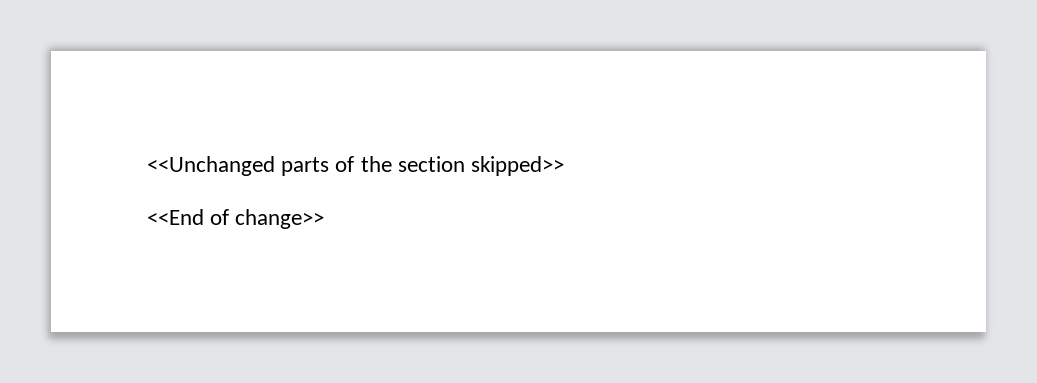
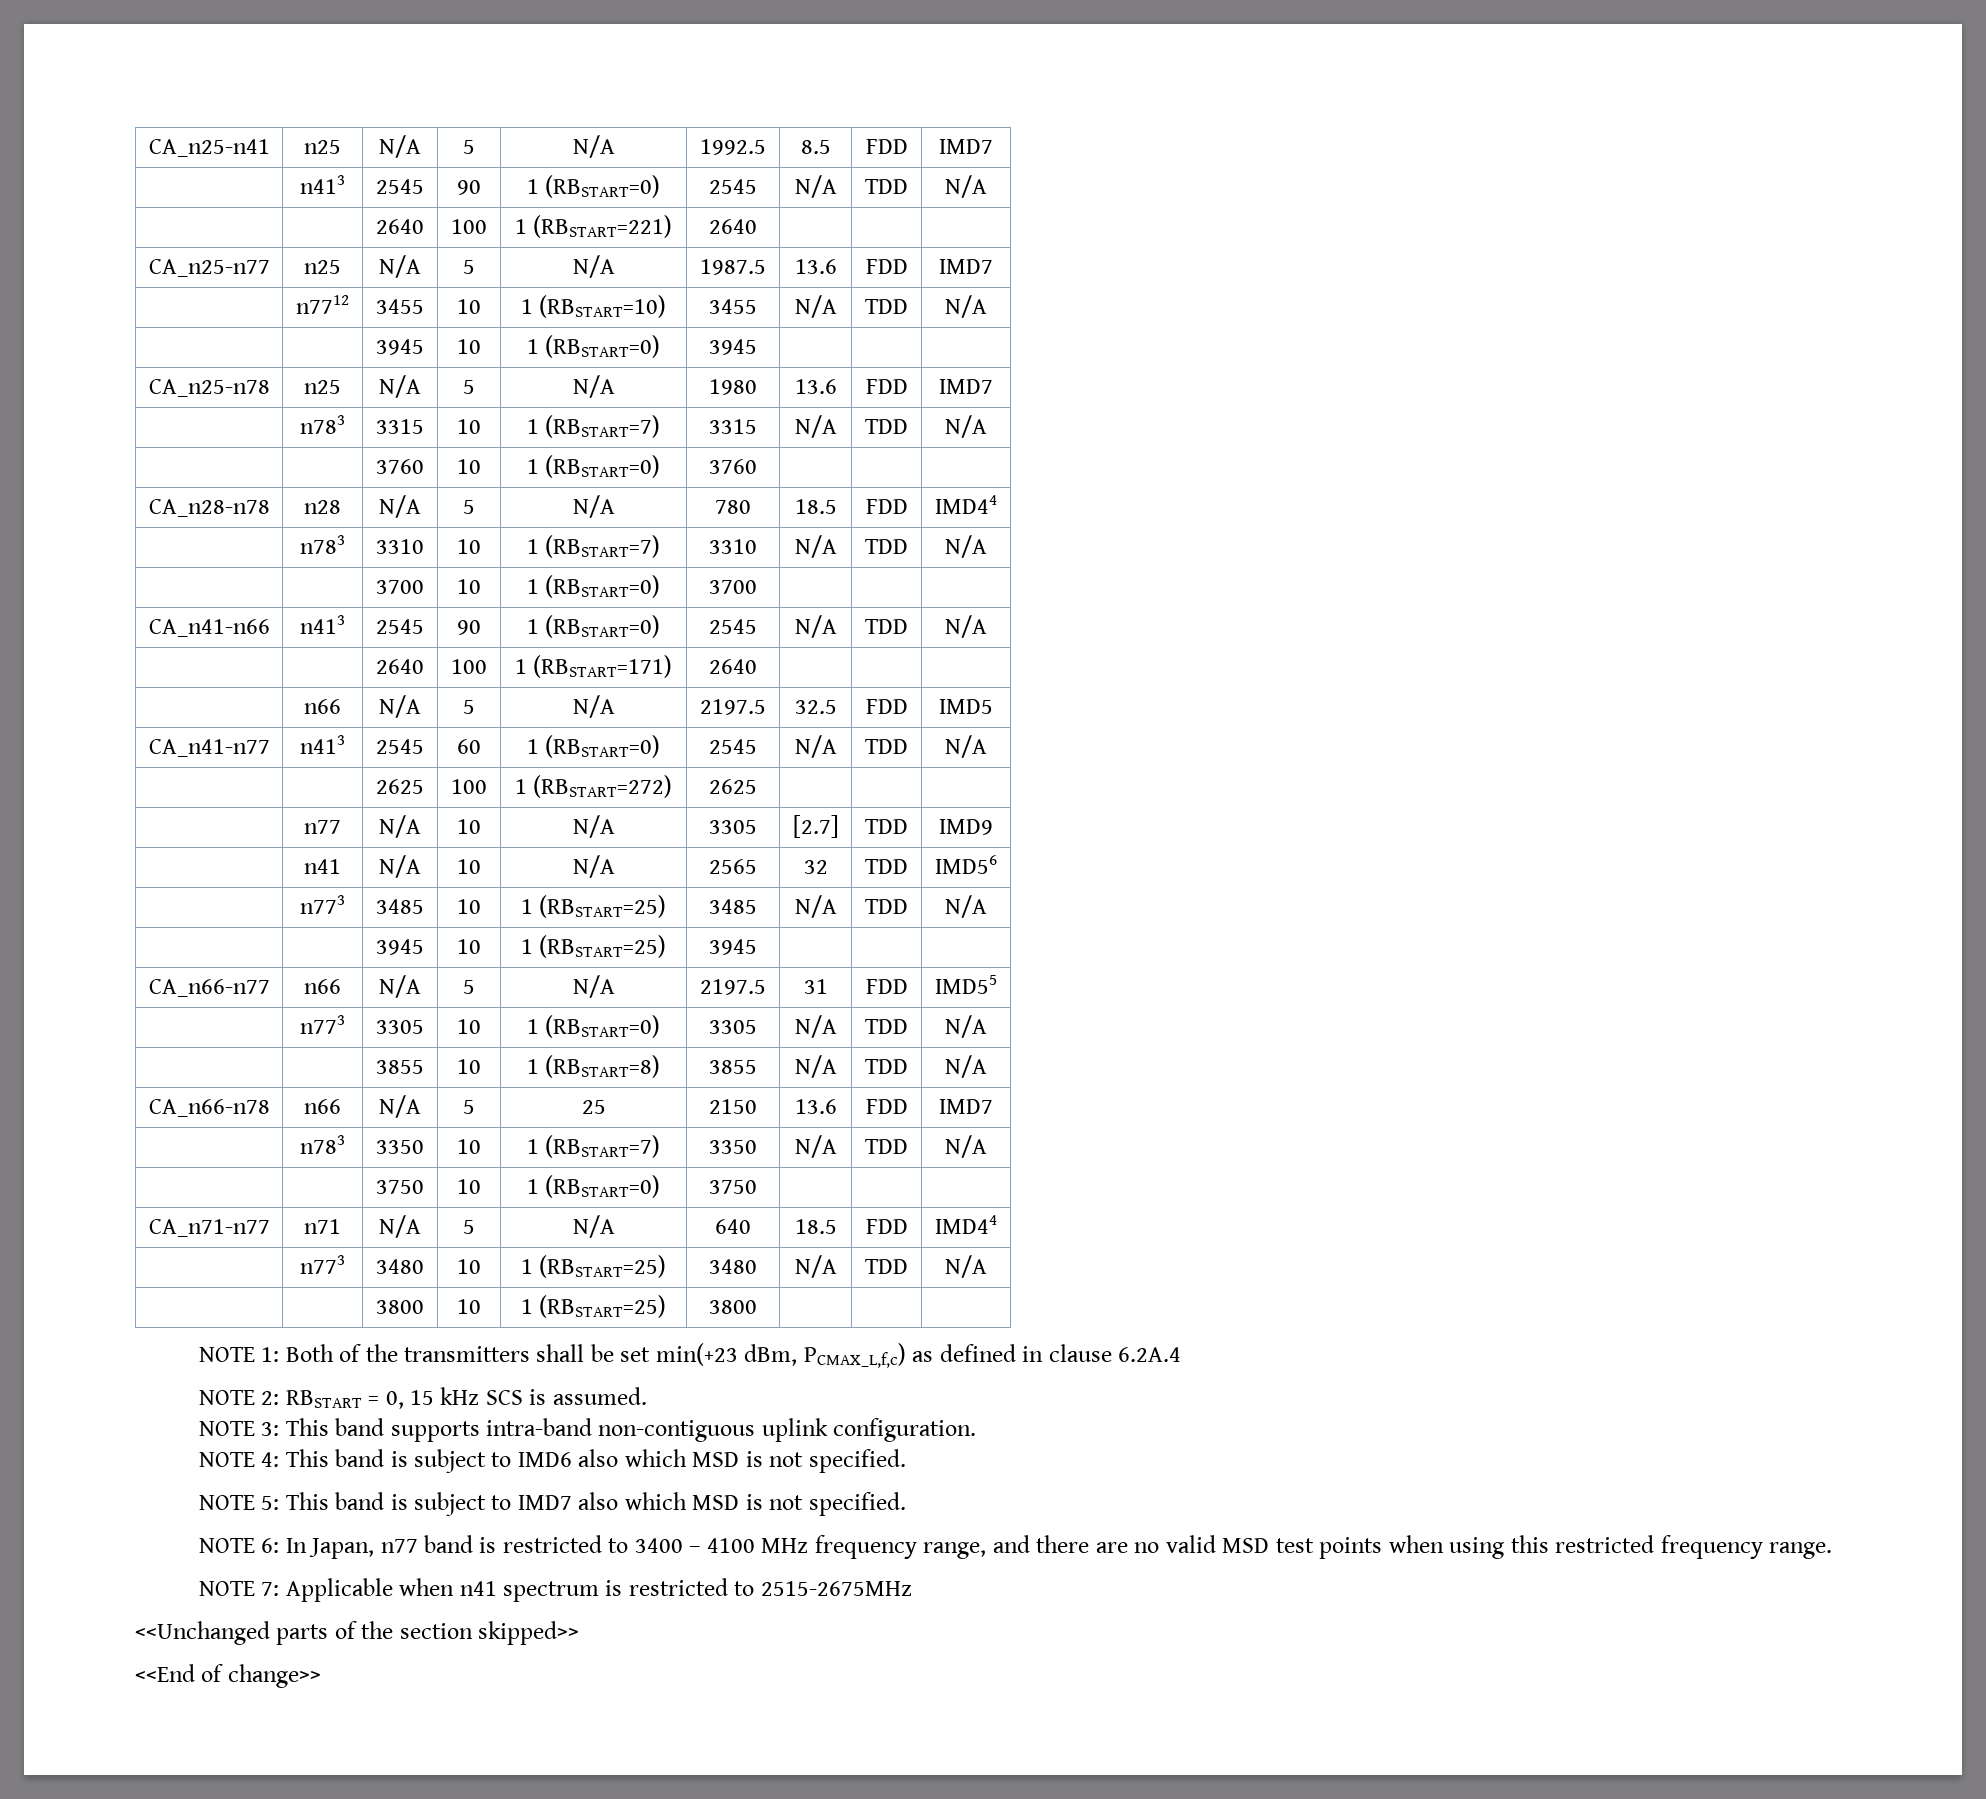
+ CA_n25-n41 | n25 | N/A | 5 | N/A | 1992.5 | 8.5 | FDD | IMD7
+ | n413 | 2545 | 90 | 1 (RBSTART=0) | 2545 | N/A | TDD | N/A
+ | | 2640 | 100 | 1 (RBSTART=221) | 2640 | | |
+ CA_n25-n77 | n25 | N/A | 5 | N/A | 1987.5 | 13.6 | FDD | IMD7
+ | n7712 | 3455 | 10 | 1 (RBSTART=10) | 3455 | N/A | TDD | N/A
+ | | 3945 | 10 | 1 (RBSTART=0) | 3945 | | |
+ CA_n25-n78 | n25 | N/A | 5 | N/A | 1980 | 13.6 | FDD | IMD7
+ | n783 | 3315 | 10 | 1 (RBSTART=7) | 3315 | N/A | TDD | N/A
+ | | 3760 | 10 | 1 (RBSTART=0) | 3760 | | |
+ CA_n28-n78 | n28 | N/A | 5 | N/A | 780 | 18.5 | FDD | IMD44
+ | n783 | 3310 | 10 | 1 (RBSTART=7) | 3310 | N/A | TDD | N/A
+ | | 3700 | 10 | 1 (RBSTART=0) | 3700 | | |
+ CA_n41-n66 | n413 | 2545 | 90 | 1 (RBSTART=0) | 2545 | N/A | TDD | N/A
+ | | 2640 | 100 | 1 (RBSTART=171) | 2640 | | |
+ | n66 | N/A | 5 | N/A | 2197.5 | 32.5 | FDD | IMD5
+ CA_n41-n77 | n413 | 2545 | 60 | 1 (RBSTART=0) | 2545 | N/A | TDD | N/A
+ | | 2625 | 100 | 1 (RBSTART=272) | 2625 | | |
+ | n77 | N/A | 10 | N/A | 3305 | [2.7] | TDD | IMD9
+ | n41 | N/A | 10 | N/A | 2565 | 32 | TDD | IMD56
+ | n773 | 3485 | 10 | 1 (RBSTART=25) | 3485 | N/A | TDD | N/A
+ | | 3945 | 10 | 1 (RBSTART=25) | 3945 | | |
+ CA_n66-n77 | n66 | N/A | 5 | N/A | 2197.5 | 31 | FDD | IMD55
+ | n773 | 3305 | 10 | 1 (RBSTART=0) | 3305 | N/A | TDD | N/A
+ | | 3855 | 10 | 1 (RBSTART=8) | 3855 | N/A | TDD | N/A
+ CA_n66-n78 | n66 | N/A | 5 | 25 | 2150 | 13.6 | FDD | IMD7
+ | n783 | 3350 | 10 | 1 (RBSTART=7) | 3350 | N/A | TDD | N/A
+ | | 3750 | 10 | 1 (RBSTART=0) | 3750 | | |
+ CA_n71-n77 | n71 | N/A | 5 | N/A | 640 | 18.5 | FDD | IMD44
+ | n773 | 3480 | 10 | 1 (RBSTART=25) | 3480 | N/A | TDD | N/A
+ | | 3800 | 10 | 1 (RBSTART=25) | 3800 | | |
+ NOTE 1: Both of the transmitters shall be set min(+23 dBm, PCMAX_L,f,c) as defined in clause 6.2A.4
+ NOTE 2: RBSTART = 0, 15 kHz SCS is assumed.
+ NOTE 3: This band supports intra-band non-contiguous uplink configuration.
+ NOTE 4: This band is subject to IMD6 also which MSD is not specified.
+ NOTE 5: This band is subject to IMD7 also which MSD is not specified.
+ NOTE 6: In Japan, n77 band is restricted to 3400 – 4100 MHz frequency range, and there are no valid MSD test points when using this restricted frequency range.
+ NOTE 7: Applicable when n41 spectrum is restricted to 2515-2675MHz

